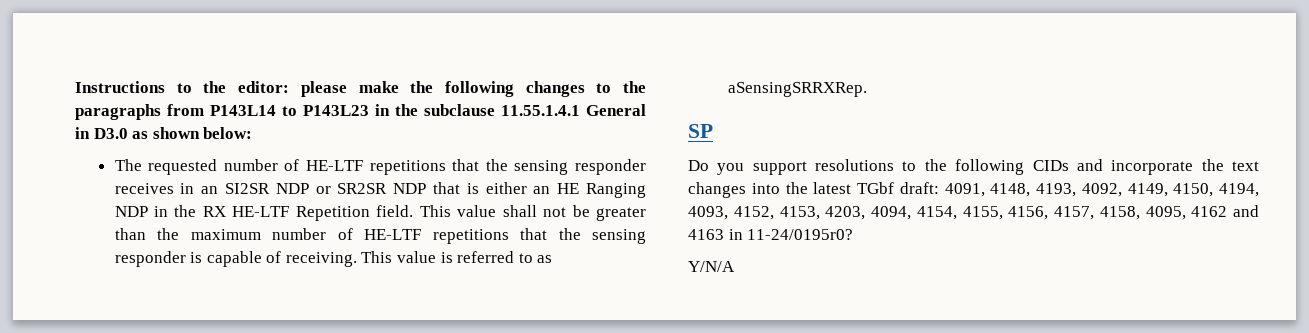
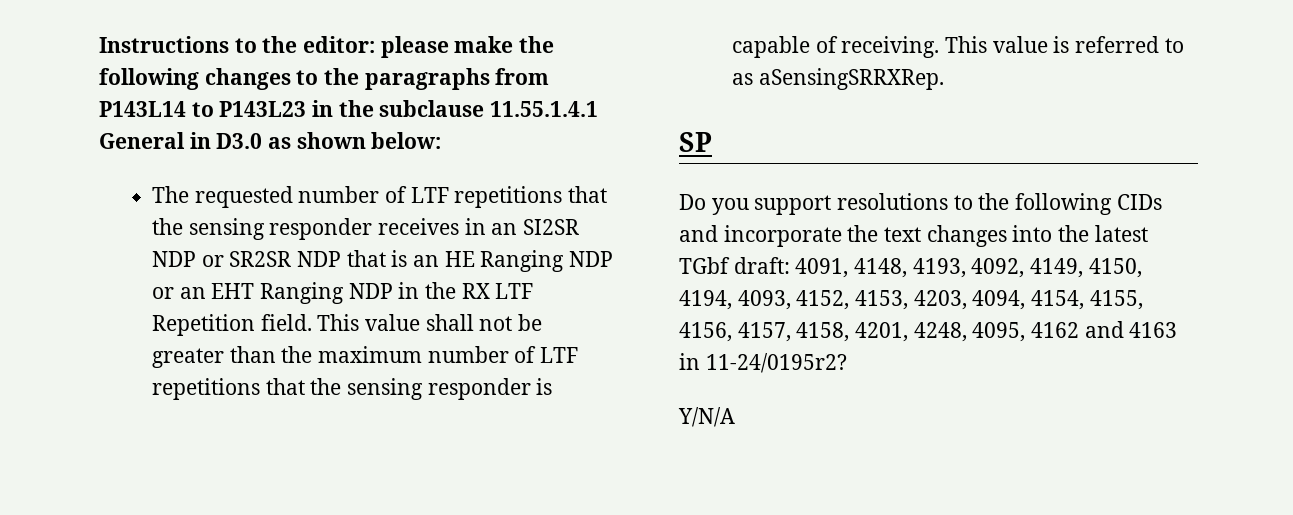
- The requested number of HE-LTF repetitions that the sensing responder receives in an SI2SR NDP or SR2SR NDP that is either an HE Ranging NDP in the RX HE-LTF Repetition field.
+ The requested number of LTF repetitions that the sensing responder receives in an SI2SR NDP or SR2SR NDP that is an HE Ranging NDP or an EHT Ranging NDP in the RX LTF Repetition field.
- This value shall not be greater than the maximum number of HE-LTF repetitions that the sensing responder is capable of receiving.
+ This value shall not be greater than the maximum number of LTF repetitions that the sensing responder is capable of receiving.
- Do you support resolutions to the following CIDs and incorporate the text changes into the latest TGbf draft: 4091, 4148, 4193, 4092, 4149, 4150, 4194, 4093, 4152, 4153, 4203, 4094, 4154, 4155, 4156, 4157, 4158, 4095, 4162 and 4163 in 11-24/0195r0?
+ Do you support resolutions to the following CIDs and incorporate the text changes into the latest TGbf draft: 4091, 4148, 4193, 4092, 4149, 4150, 4194, 4093, 4152, 4153, 4203, 4094, 4154, 4155, 4156, 4157, 4158, 4201, 4248, 4095, 4162 and 4163 in 11-24/0195r2?

